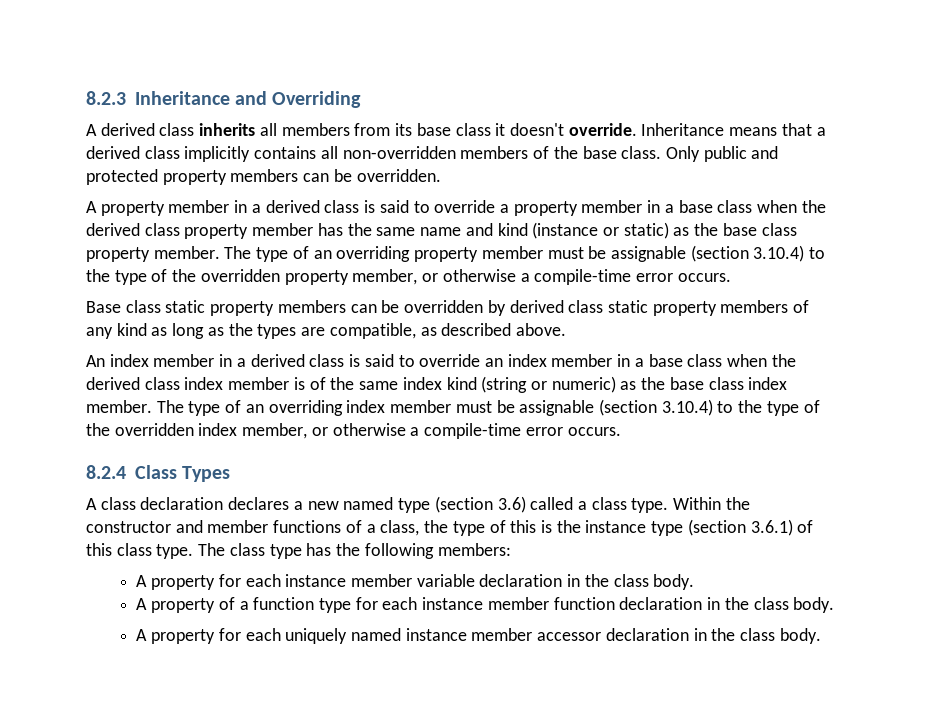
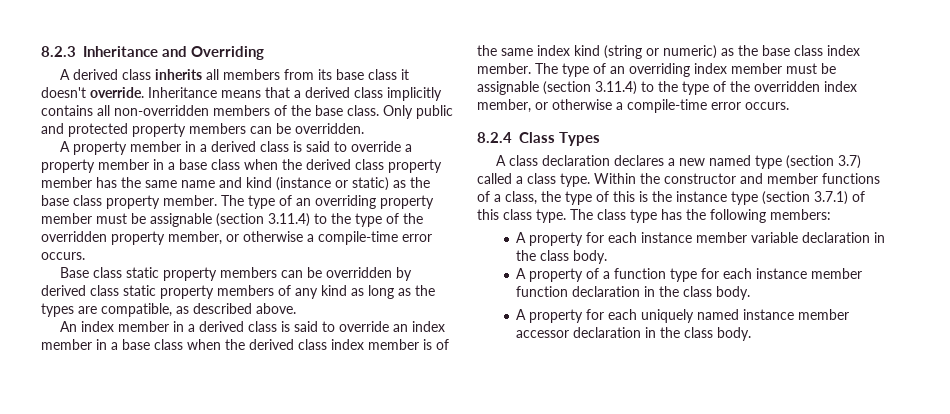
- The type of an overriding property member must be assignable (section 3.10.4) to the type of the overridden property member, or otherwise a compile-time error occurs.
+ The type of an overriding property member must be assignable (section 3.11.4) to the type of the overridden property member, or otherwise a compile-time error occurs.
- The type of an overriding index member must be assignable (section 3.10.4) to the type of the overridden index member, or otherwise a compile-time error occurs.
+ The type of an overriding index member must be assignable (section 3.11.4) to the type of the overridden index member, or otherwise a compile-time error occurs.
- A class declaration declares a new named type (section 3.6) called a class type.
+ A class declaration declares a new named type (section 3.7) called a class type.
- Within the constructor and member functions of a class, the type of this is the instance type (section 3.6.1) of this class type.
+ Within the constructor and member functions of a class, the type of this is the instance type (section 3.7.1) of this class type.

